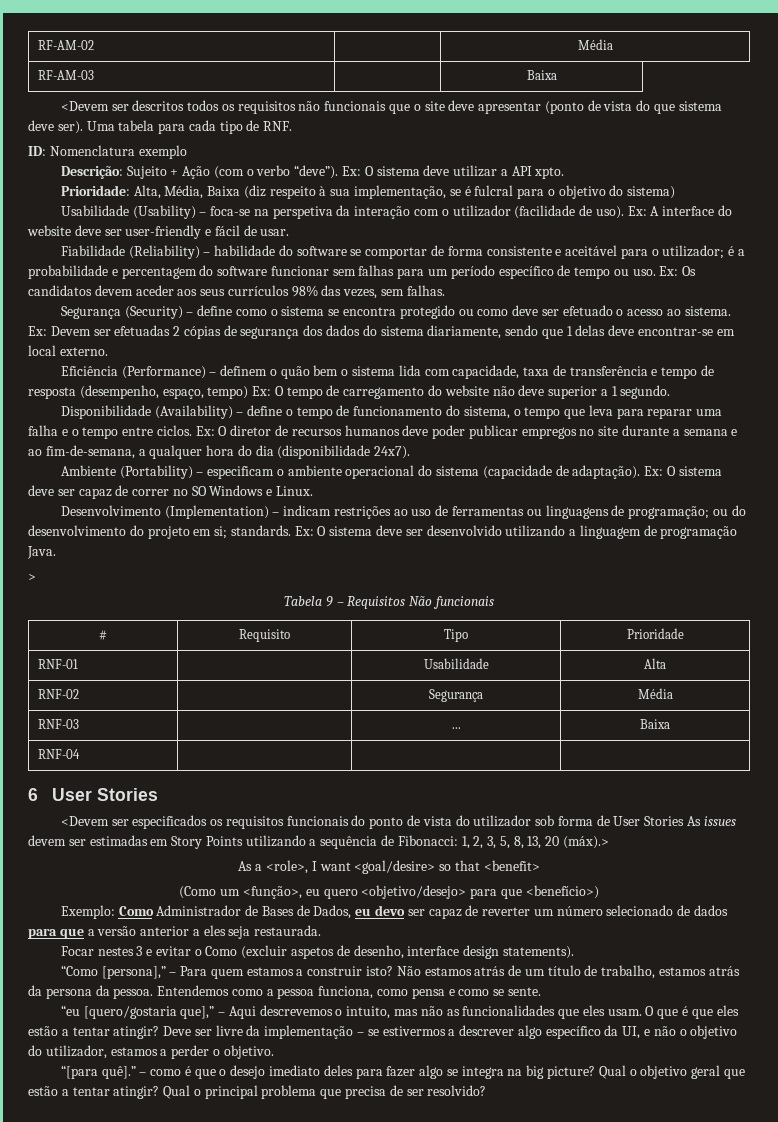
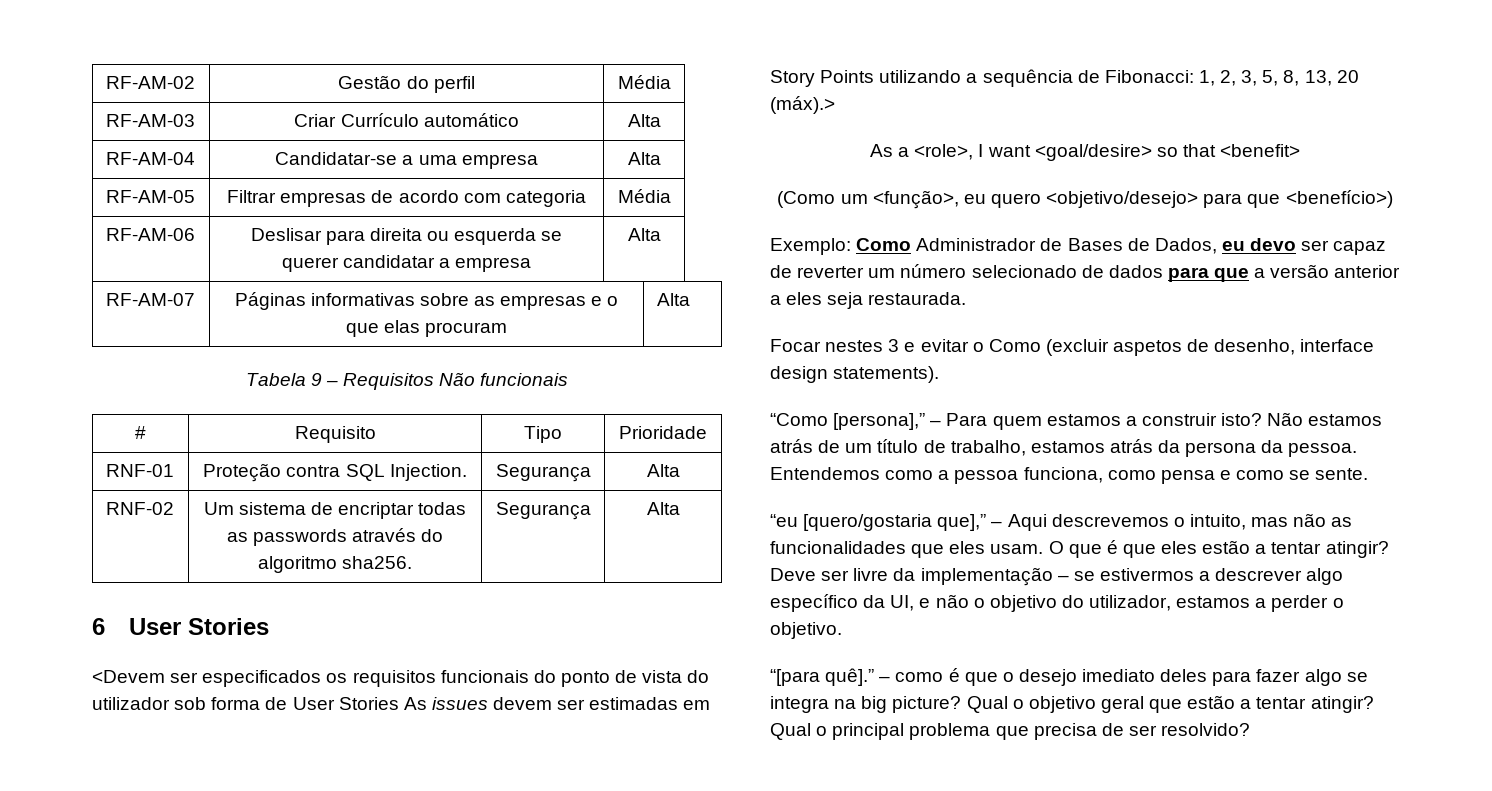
- RF-AM-02 | | Média
+ RF-AM-02 | Gestão do perfil | Média
- RF-AM-03 | | Baixa
- <Devem ser descritos todos os requisitos não funcionais que o site deve apresentar (ponto de vista do que sistema deve ser). Uma tabela para cada tipo de RNF.
- ID: Nomenclatura exemplo
- Descrição: Sujeito + Ação (com o verbo “deve”). Ex: O sistema deve utilizar a API xpto.
- Prioridade: Alta, Média, Baixa (diz respeito à sua implementação, se é fulcral para o objetivo do sistema)
- Usabilidade (Usability) – foca-se na perspetiva da interação com o utilizador (facilidade de uso). Ex: A interface do website deve ser user-friendly e fácil de usar.
- Fiabilidade (Reliability) – habilidade do software se comportar de forma consistente e aceitável para o utilizador; é a probabilidade e percentagem do software funcionar sem falhas para um período específico de tempo ou uso. Ex: Os candidatos devem aceder aos seus currículos 98% das vezes, sem falhas.
- Segurança (Security) – define como o sistema se encontra protegido ou como deve ser efetuado o acesso ao sistema. Ex: Devem ser efetuadas 2 cópias de segurança dos dados do sistema diariamente, sendo que 1 delas deve encontrar-se em local externo.
- Eficiência (Performance) – definem o quão bem o sistema lida com capacidade, taxa de transferência e tempo de resposta (desempenho, espaço, tempo) Ex: O tempo de carregamento do website não deve superior a 1 segundo.
- Disponibilidade (Availability) – define o tempo de funcionamento do sistema, o tempo que leva para reparar uma falha e o tempo entre ciclos. Ex: O diretor de recursos humanos deve poder publicar empregos no site durante a semana e ao fim-de-semana, a qualquer hora do dia (disponibilidade 24x7).
- Ambiente (Portability) – especificam o ambiente operacional do sistema (capacidade de adaptação). Ex: O sistema deve ser capaz de correr no SO Windows e Linux.
- Desenvolvimento (Implementation) – indicam restrições ao uso de ferramentas ou linguagens de programação; ou do desenvolvimento do projeto em si; standards. Ex: O sistema deve ser desenvolvido utilizando a linguagem de programação Java.
- >
+ RF-AM-03 | Criar Currículo automático | Alta
+ RF-AM-04 | Candidatar-se a uma empresa | Alta
+ RF-AM-05 | Filtrar empresas de acordo com categoria | Média
+ RF-AM-06 | Deslisar para direita ou esquerda se querer candidatar a empresa | Alta
+ RF-AM-07 | Páginas informativas sobre as empresas e o que elas procuram | Alta
- RNF-01 | | Usabilidade | Alta
- RNF-02 | | Segurança | Média
- RNF-03 | | ... | Baixa
- RNF-04 | | |
+ RNF-01 | Proteção contra SQL Injection. | Segurança | Alta
+ RNF-02 | Um sistema de encriptar todas as passwords através do algoritmo sha256. | Segurança | Alta

